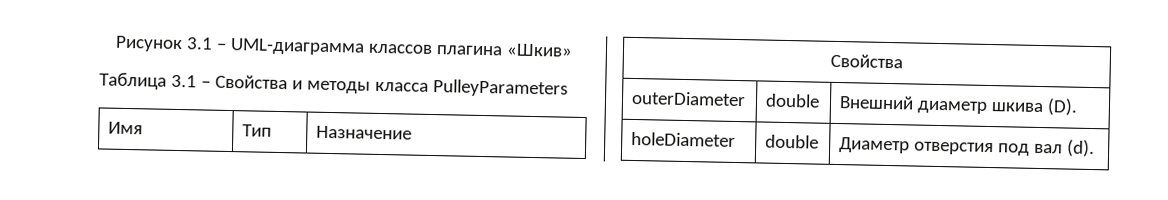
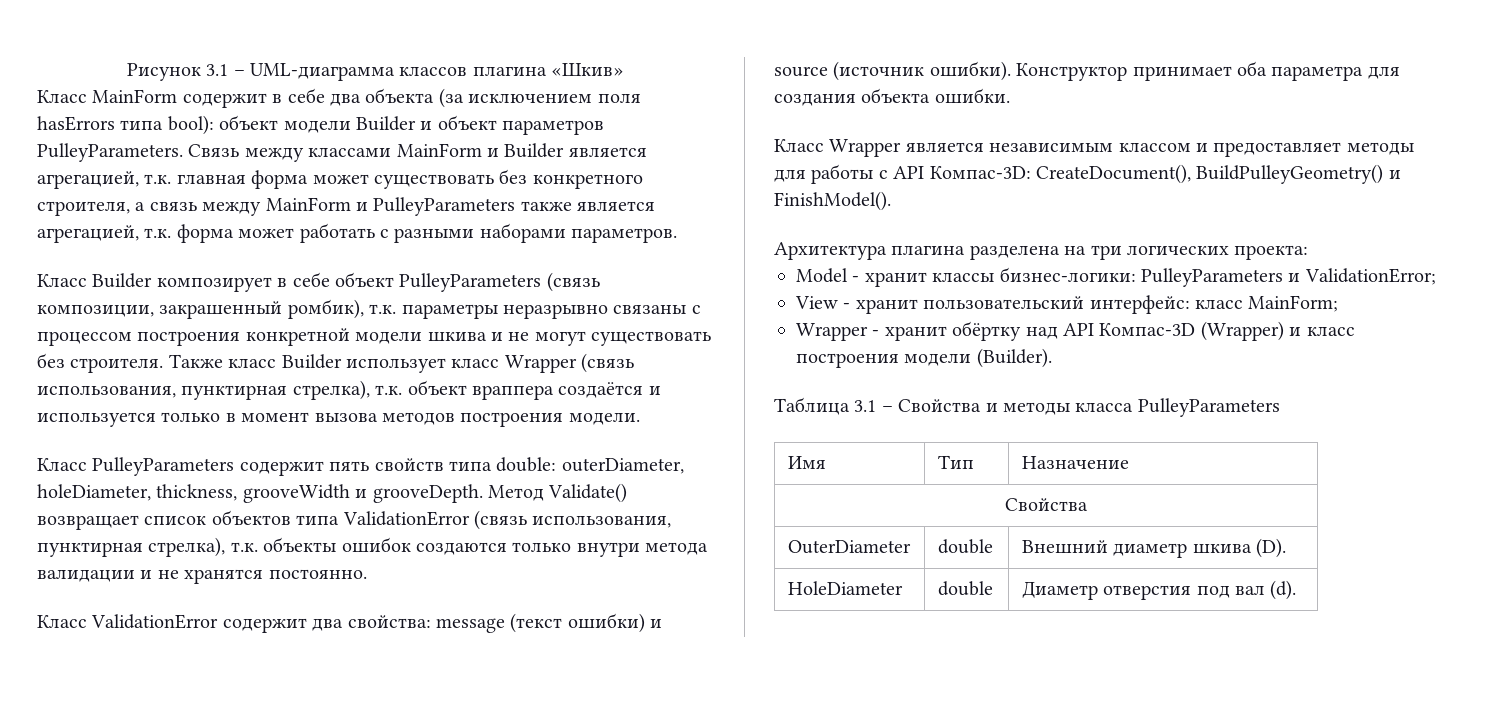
+ Класс MainForm содержит в себе два объекта (за исключением поля hasErrors типа bool): объект модели Builder и объект параметров PulleyParameters. Связь между классами MainForm и Builder является агрегацией, т.к. главная форма может существовать без конкретного строителя, а связь между MainForm и PulleyParameters также является агрегацией, т.к. форма может работать с разными наборами параметров.
+ Класс Builder композирует в себе объект PulleyParameters (связь композиции, закрашенный ромбик), т.к. параметры неразрывно связаны с процессом построения конкретной модели шкива и не могут существовать без строителя. Также класс Builder использует класс Wrapper (связь использования, пунктирная стрелка), т.к. объект враппера создаётся и используется только в момент вызова методов построения модели.
+ Класс PulleyParameters содержит пять свойств типа double: outerDiameter, holeDiameter, thickness, grooveWidth и grooveDepth. Метод Validate() возвращает список объектов типа ValidationError (связь использования, пунктирная стрелка), т.к. объекты ошибок создаются только внутри метода валидации и не хранятся постоянно.
+ Класс ValidationError содержит два свойства: message (текст ошибки) и source (источник ошибки). Конструктор принимает оба параметра для создания объекта ошибки.
+ Класс Wrapper является независимым классом и предоставляет методы для работы с API Компас-3D: CreateDocument(), BuildPulleyGeometry() и FinishModel().
+ Архитектура плагина разделена на три логических проекта:
+ Model - хранит классы бизнес-логики: PulleyParameters и ValidationError;
+ View - хранит пользовательский интерфейс: класс MainForm;
+ Wrapper - хранит обёртку над API Компас-3D (Wrapper) и класс построения модели (Builder).
- outerDiameter | double | Внешний диаметр шкива (D).
+ OuterDiameter | double | Внешний диаметр шкива (D).
- holeDiameter | double | Диаметр отверстия под вал (d).
+ HoleDiameter | double | Диаметр отверстия под вал (d).

